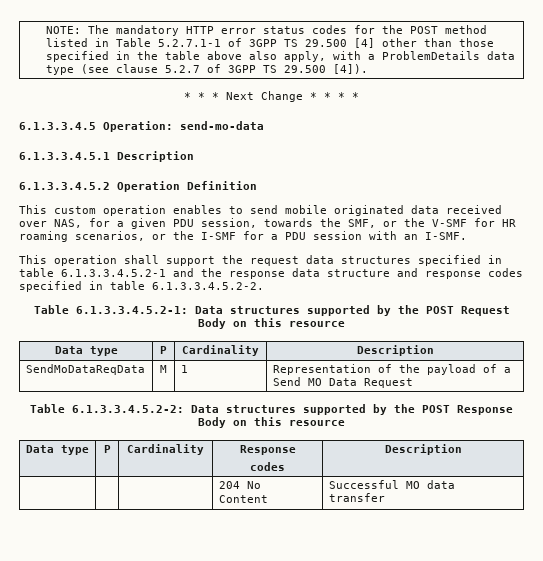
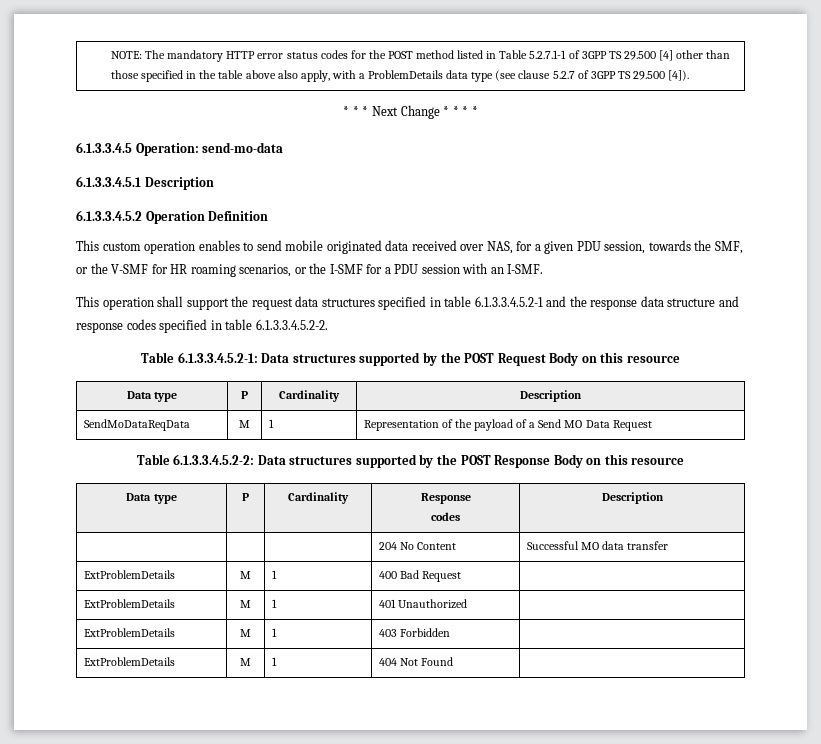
+ ExtProblemDetails | M | 1 | 400 Bad Request |
+ ExtProblemDetails | M | 1 | 401 Unauthorized |
+ ExtProblemDetails | M | 1 | 403 Forbidden |
+ ExtProblemDetails | M | 1 | 404 Not Found |

